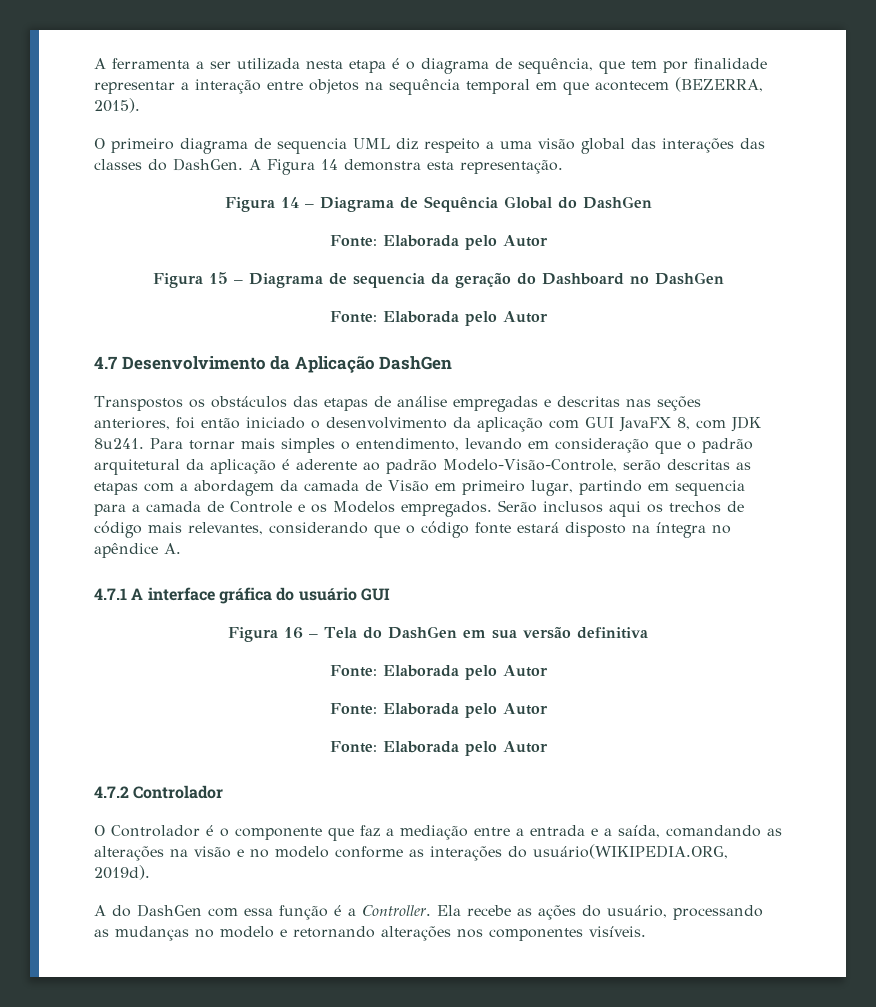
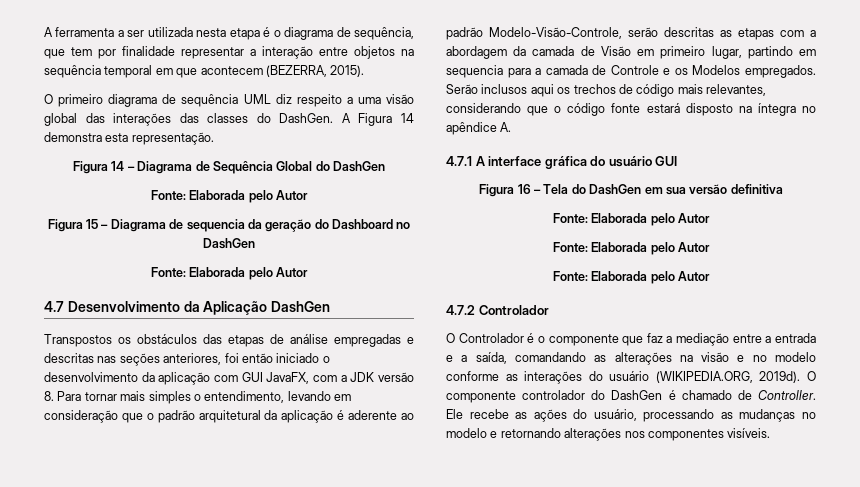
- O primeiro diagrama de sequencia UML diz respeito a uma visão global das interações das classes do DashGen.
+ O primeiro diagrama de sequência UML diz respeito a uma visão global das interações das classes do DashGen.
- Transpostos os obstáculos das etapas de análise empregadas e descritas nas seções anteriores, foi então iniciado o desenvolvimento da aplicação com GUI JavaFX 8, com JDK 8u241. Para tornar mais simples o entendimento, levando em consideração que o padrão arquitetural da aplicação é aderente ao padrão Modelo-Visão-Controle, serão descritas as etapas com a abordagem da camada de Visão em primeiro lugar, partindo em sequencia para a camada de Controle e os Modelos empregados.
+ Transpostos os obstáculos das etapas de análise empregadas e descritas nas seções anteriores, foi então iniciado o desenvolvimento da aplicação com GUI JavaFX, com a JDK versão 8. Para tornar mais simples o entendimento, levando em consideração que o padrão arquitetural da aplicação é aderente ao padrão Modelo-Visão-Controle, serão descritas as etapas com a abordagem da camada de Visão em primeiro lugar, partindo em sequencia para a camada de Controle e os Modelos empregados.
- O Controlador é o componente que faz a mediação entre a entrada e a saída, comandando as alterações na visão e no modelo conforme as interações do usuário(WIKIPEDIA.ORG, 2019d).
- A do DashGen com essa função é a Controller. Ela recebe as ações do usuário, processando as mudanças no modelo e retornando alterações nos componentes visíveis.
+ O Controlador é o componente que faz a mediação entre a entrada e a saída, comandando as alterações na visão e no modelo conforme as interações do usuário (WIKIPEDIA.ORG, 2019d). O componente controlador do DashGen é chamado de Controller. Ele recebe as ações do usuário, processando as mudanças no modelo e retornando alterações nos componentes visíveis.

